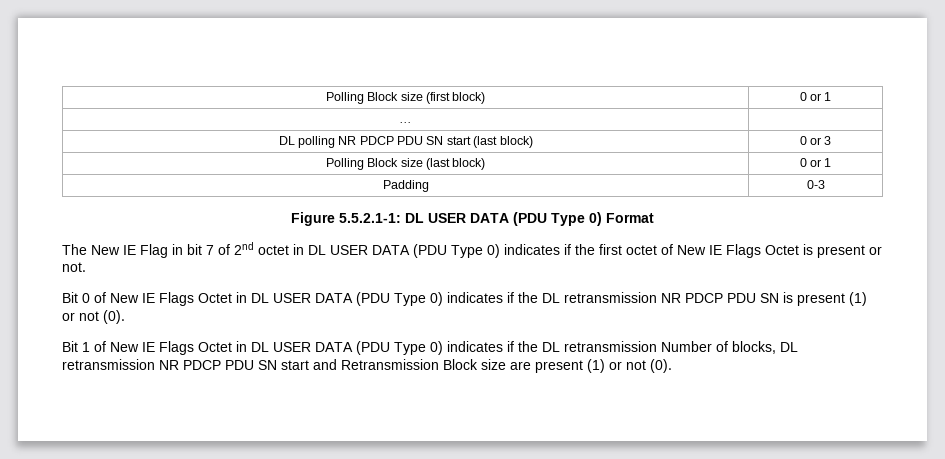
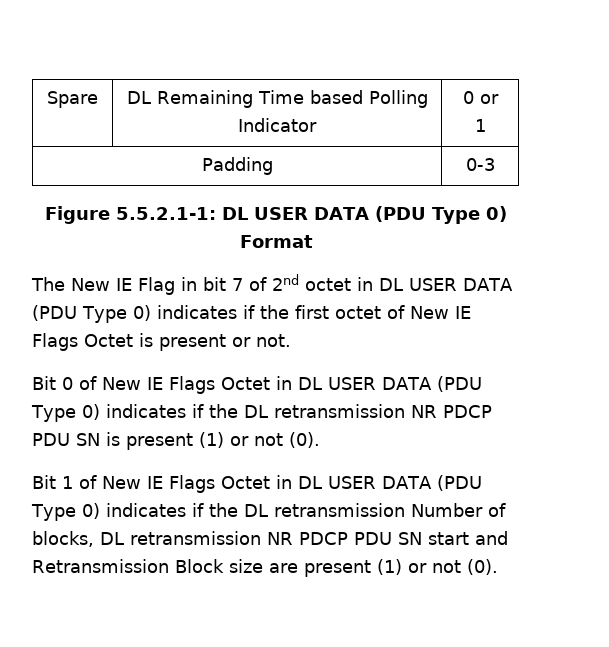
- Polling Block size (first block) | 0 or 1
- … |
- DL polling NR PDCP PDU SN start (last block) | 0 or 3
- Polling Block size (last block) | 0 or 1
+ Spare | DL Remaining Time based Polling Indicator | 0 or 1

